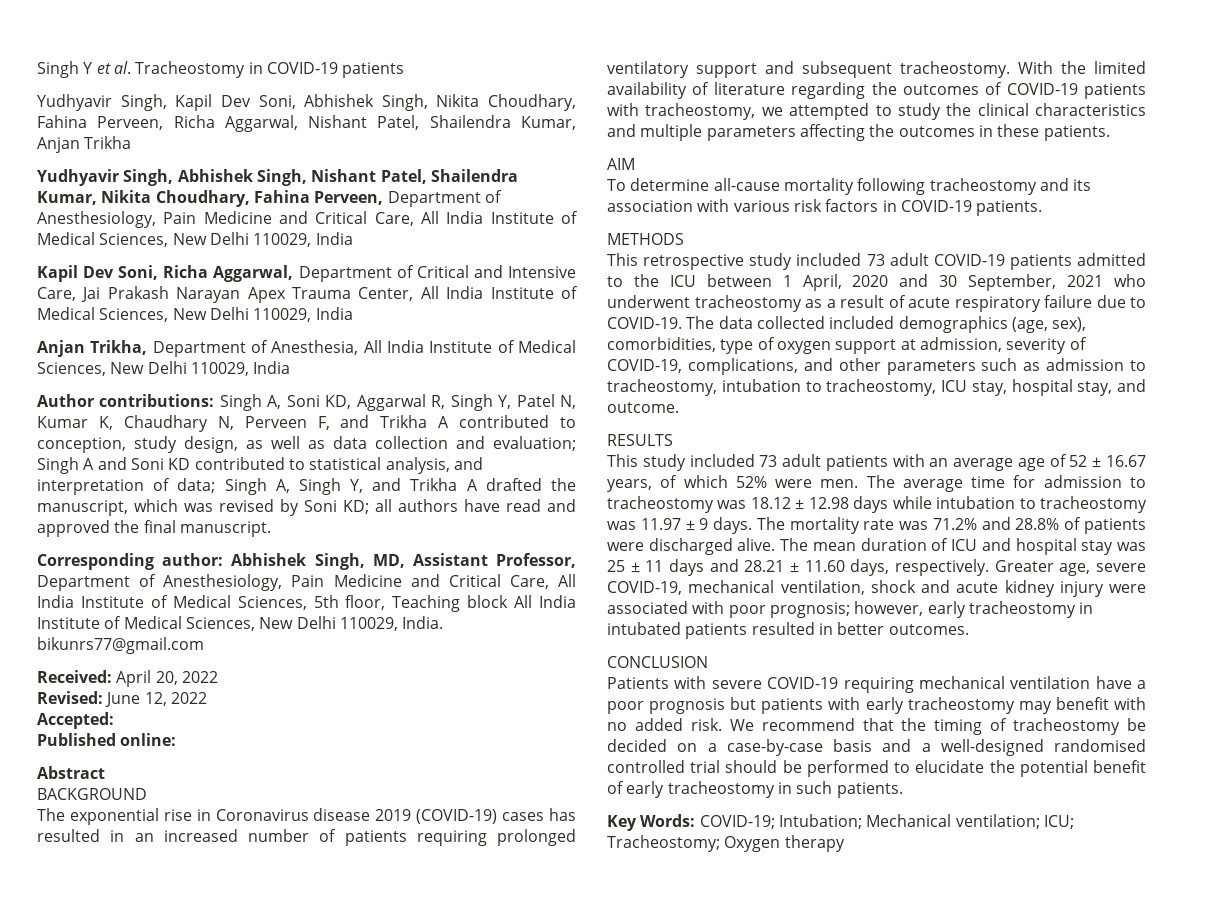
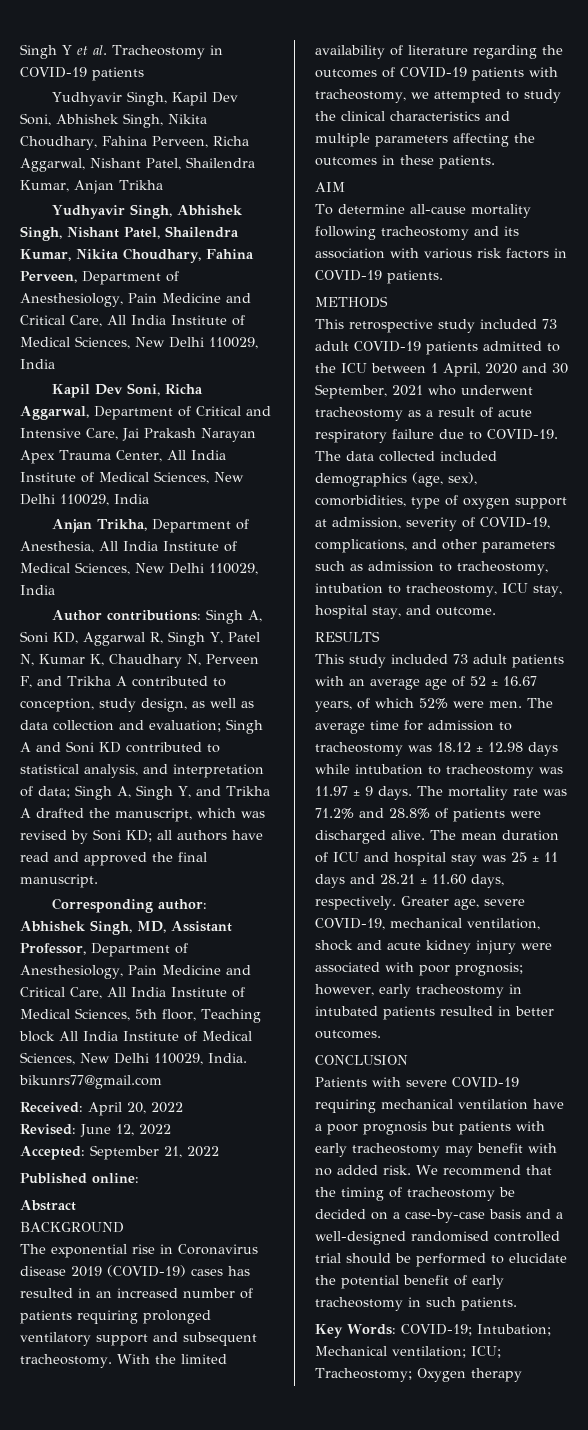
- Accepted:
+ Accepted: September 21, 2022

